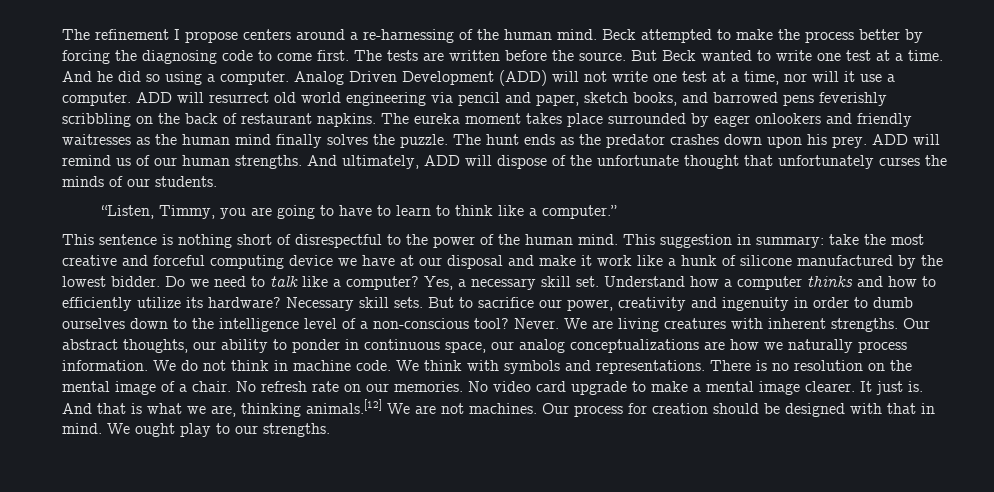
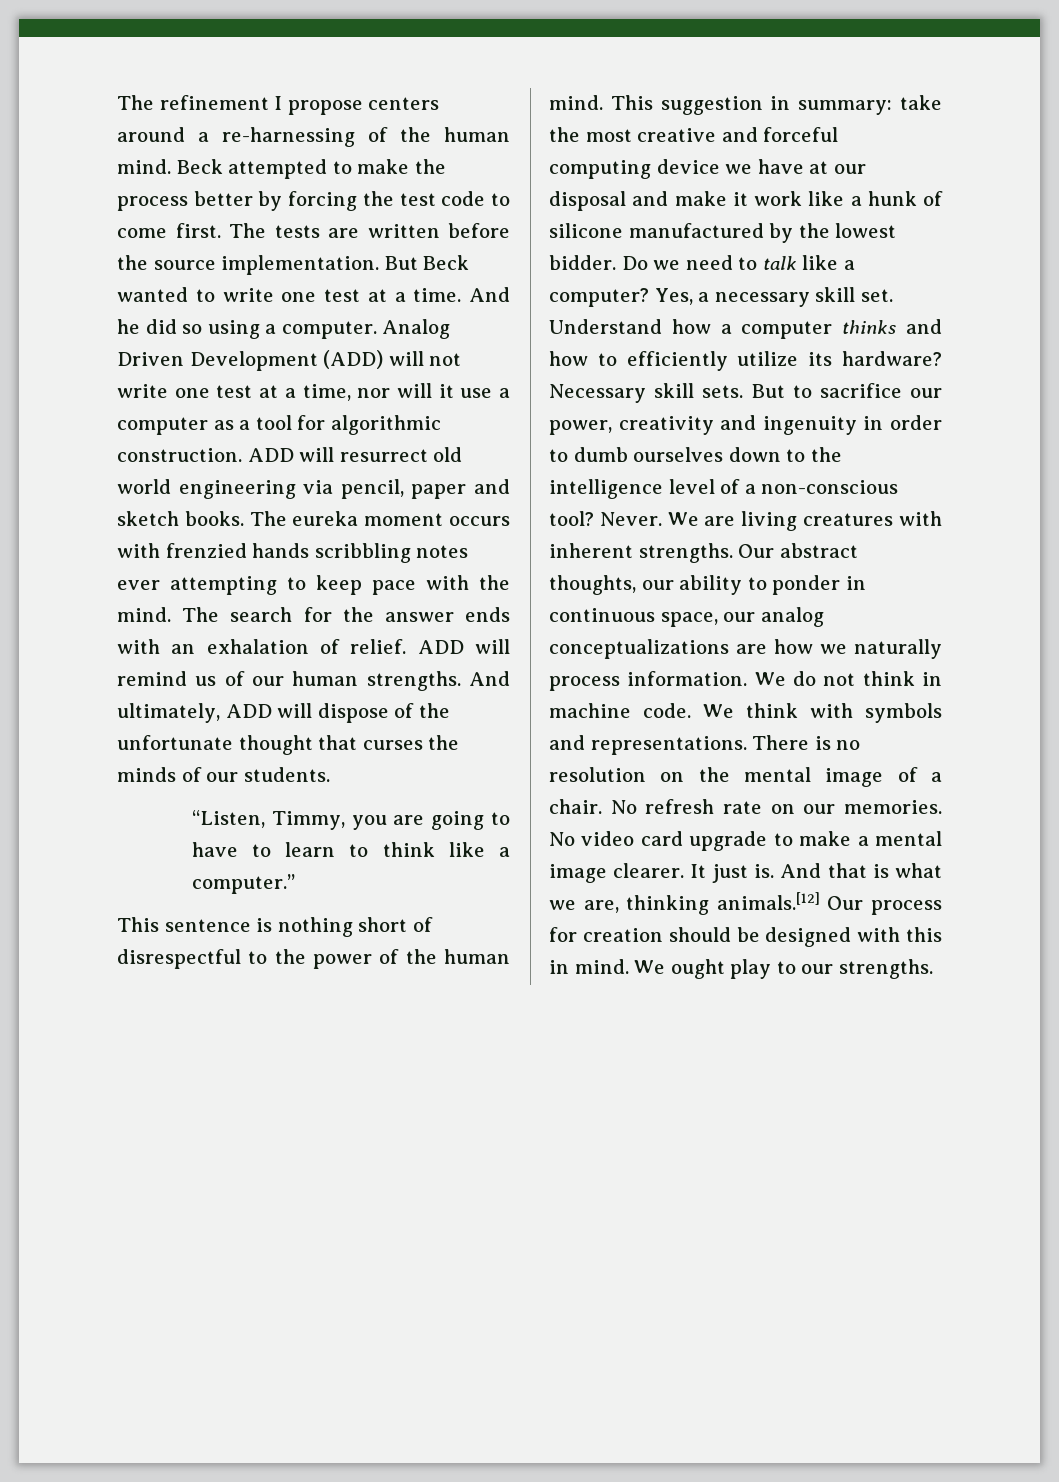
- Beck attempted to make the process better by forcing the diagnosing code to come first.
+ Beck attempted to make the process better by forcing the test code to come first.
- The tests are written before the source.
+ The tests are written before the source implementation.
- Analog Driven Development (ADD) will not write one test at a time, nor will it use a computer.
+ Analog Driven Development (ADD) will not write one test at a time, nor will it use a computer as a tool for algorithmic construction.
- ADD will resurrect old world engineering via pencil and paper, sketch books, and barrowed pens feverishly scribbling on the back of restaurant napkins. The eureka moment takes place surrounded by eager onlookers and friendly waitresses as the human mind finally solves the puzzle. The hunt ends as the predator crashes down upon his prey.
+ ADD will resurrect old world engineering via pencil, paper and sketch books. The eureka moment occurs with frenzied hands scribbling notes ever attempting to keep pace with the mind. The search for the answer ends with an exhalation of relief.
- And ultimately, ADD will dispose of the unfortunate thought that unfortunately curses the minds of our students.
+ And ultimately, ADD will dispose of the unfortunate thought that curses the minds of our students.
- And that is what we are, thinking animals.[12] We are not machines. Our process for creation should be designed with that in mind.
+ And that is what we are, thinking animals.[12] Our process for creation should be designed with this in mind.

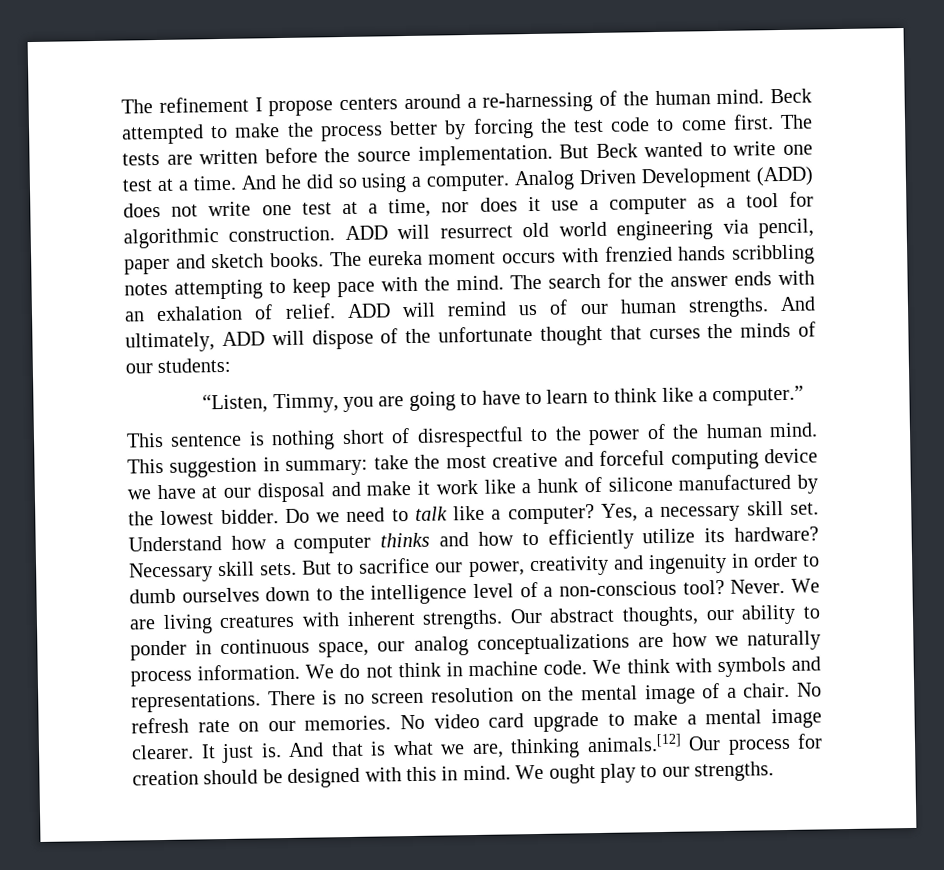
- Analog Driven Development (ADD) will not write one test at a time, nor will it use a computer as a tool for algorithmic construction.
+ Analog Driven Development (ADD) does not write one test at a time, nor does it use a computer as a tool for algorithmic construction.
- The eureka moment occurs with frenzied hands scribbling notes ever attempting to keep pace with the mind.
+ The eureka moment occurs with frenzied hands scribbling notes attempting to keep pace with the mind.
- And ultimately, ADD will dispose of the unfortunate thought that curses the minds of our students.
+ And ultimately, ADD will dispose of the unfortunate thought that curses the minds of our students:
- There is no resolution on the mental image of a chair.
+ There is no screen resolution on the mental image of a chair.

